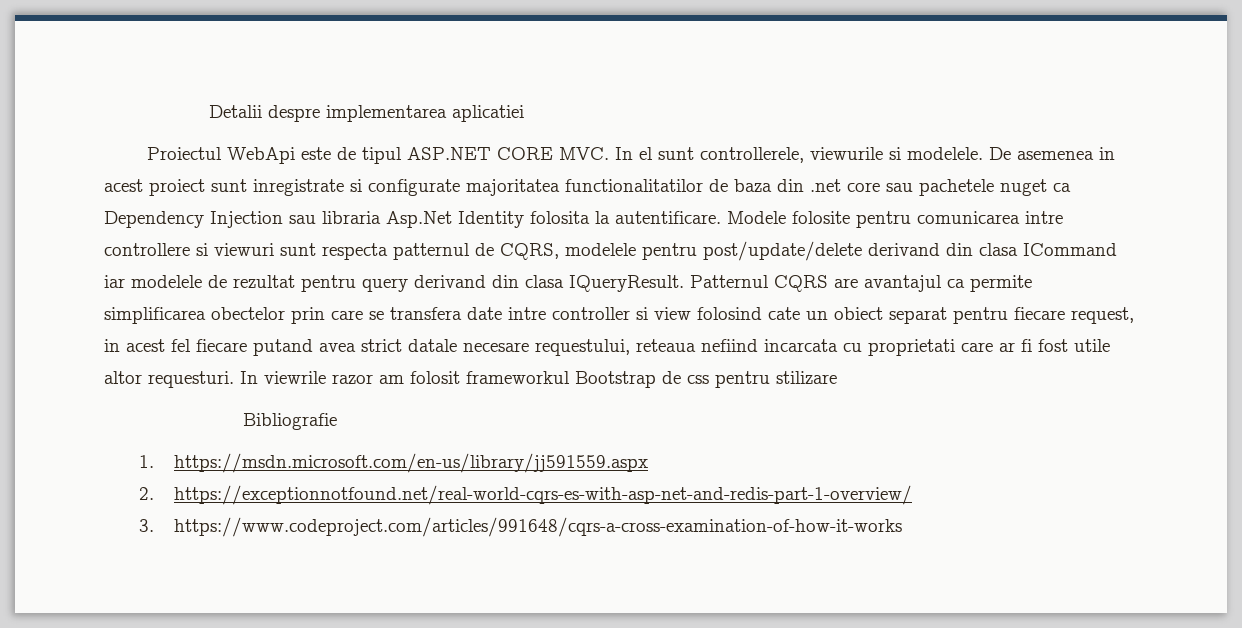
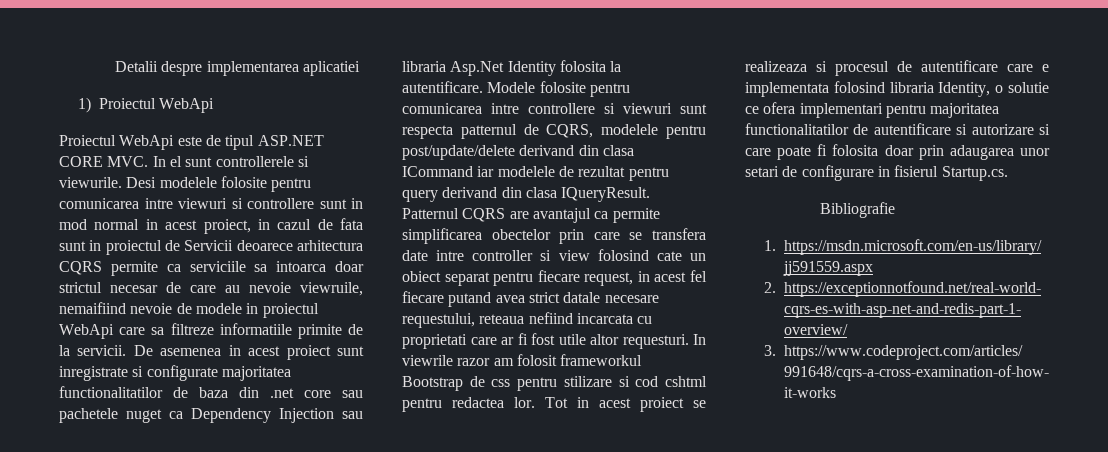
+ 1) Proiectul WebApi
- Proiectul WebApi este de tipul ASP.NET CORE MVC. In el sunt controllerele, viewurile si modelele.
+ Proiectul WebApi este de tipul ASP.NET CORE MVC. In el sunt controllerele si viewurile. Desi modelele folosite pentru comunicarea intre viewuri si controllere sunt in mod normal in acest proiect, in cazul de fata sunt in proiectul de Servicii deoarece arhitectura CQRS permite ca serviciile sa intoarca doar strictul necesar de care au nevoie viewruile, nemaifiind nevoie de modele in proiectul WebApi care sa filtreze informatiile primite de la servicii.
- In viewrile razor am folosit frameworkul Bootstrap de css pentru stilizare
+ In viewrile razor am folosit frameworkul Bootstrap de css pentru stilizare si cod cshtml pentru redactea lor. Tot in acest proiect se realizeaza si procesul de autentificare care e implementata folosind libraria Identity, o solutie ce ofera implementari pentru majoritatea functionalitatilor de autentificare si autorizare si care poate fi folosita doar prin adaugarea unor setari de configurare in fisierul Startup.cs.

